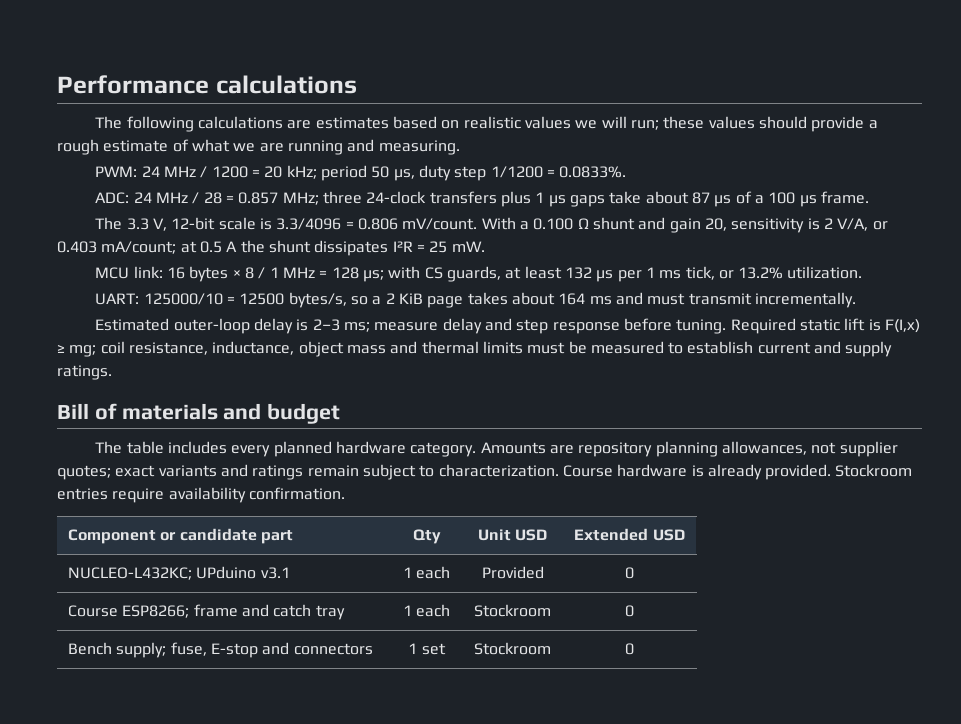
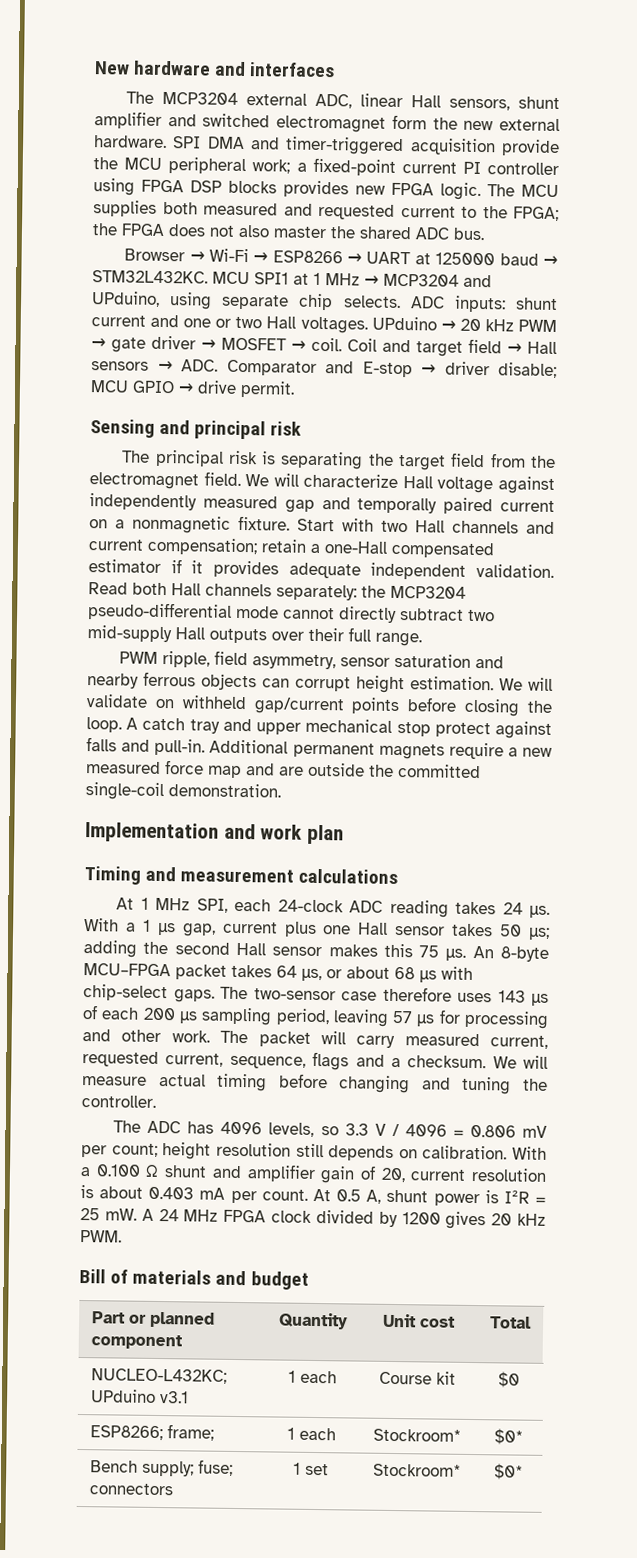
- Performance calculations
- The following calculations are estimates based on realistic values we will run; these values should provide a rough estimate of what we are running and measuring.
- PWM: 24 MHz / 1200 = 20 kHz; period 50 µs, duty step 1/1200 = 0.0833%.
- ADC: 24 MHz / 28 = 0.857 MHz; three 24-clock transfers plus 1 µs gaps take about 87 µs of a 100 µs frame.
- The 3.3 V, 12-bit scale is 3.3/4096 = 0.806 mV/count.
+ New hardware and interfaces
+ The MCP3204 external ADC, linear Hall sensors, shunt amplifier and switched electromagnet form the new external hardware. SPI DMA and timer-triggered acquisition provide the MCU peripheral work; a fixed-point current PI controller using FPGA DSP blocks provides new FPGA logic. The MCU supplies both measured and requested current to the FPGA; the FPGA does not also master the shared ADC bus.
+ Browser → Wi-Fi → ESP8266 → UART at 125000 baud → STM32L432KC. MCU SPI1 at 1 MHz → MCP3204 and UPduino, using separate chip selects. ADC inputs: shunt current and one or two Hall voltages. UPduino → 20 kHz PWM → gate driver → MOSFET → coil. Coil and target field → Hall sensors → ADC. Comparator and E-stop → driver disable; MCU GPIO → drive permit.
+ Sensing and principal risk
+ The principal risk is separating the target field from the electromagnet field. We will characterize Hall voltage against independently measured gap and temporally paired current on a nonmagnetic fixture. Start with two Hall channels and current compensation; retain a one-Hall compensated estimator if it provides adequate independent validation. Read both Hall channels separately: the MCP3204 pseudo-differential mode cannot directly subtract two mid-supply Hall outputs over their full range.
+ PWM ripple, field asymmetry, sensor saturation and nearby ferrous objects can corrupt height estimation. We will validate on withheld gap/current points before closing the loop. A catch tray and upper mechanical stop protect against falls and pull-in. Additional permanent magnets require a new measured force map and are outside the committed single-coil demonstration.
+ Implementation and work plan
+ Timing and measurement calculations
+ At 1 MHz SPI, each 24-clock ADC reading takes 24 µs. With a 1 µs gap, current plus one Hall sensor takes 50 µs; adding the second Hall sensor makes this 75 µs. An 8-byte MCU–FPGA packet takes 64 µs, or about 68 µs with chip-select gaps. The two-sensor case therefore uses 143 µs of each 200 µs sampling period, leaving 57 µs for processing and other work. The packet will carry measured current, requested current, sequence, flags and a checksum. We will measure actual timing before changing and tuning the controller.
+ The ADC has 4096 levels, so 3.3 V / 4096 = 0.806 mV per count; height resolution still depends on calibration.
- With a 0.100 Ω shunt and gain 20, sensitivity is 2 V/A, or 0.403 mA/count; at 0.5 A the shunt dissipates I²R = 25 mW.
- MCU link: 16 bytes × 8 / 1 MHz = 128 µs; with CS guards, at least 132 µs per 1 ms tick, or 13.2% utilization.
- UART: 125000/10 = 12500 bytes/s, so a 2 KiB page takes about 164 ms and must transmit incrementally.
- Estimated outer-loop delay is 2–3 ms; measure delay and step response before tuning. Required static lift is F(I,x) ≥ mg; coil resistance, inductance, object mass and thermal limits must be measured to establish current and supply ratings.
+ With a 0.100 Ω shunt and amplifier gain of 20, current resolution is about 0.403 mA per count. At 0.5 A, shunt power is I²R = 25 mW. A 24 MHz FPGA clock divided by 1200 gives 20 kHz PWM.
- The table includes every planned hardware category. Amounts are repository planning allowances, not supplier quotes; exact variants and ratings remain subject to characterization. Course hardware is already provided. Stockroom entries require availability confirmation.
- Component or candidate part | Qty | Unit USD | Extended USD
+ Part or planned component | Quantity | Unit cost | Total
- NUCLEO-L432KC; UPduino v3.1 | 1 each | Provided | 0
- Course ESP8266; frame and catch tray | 1 each | Stockroom | 0
+ NUCLEO-L432KC; UPduino v3.1 | 1 each | Course kit | $0
+ ESP8266; frame; | 1 each | Stockroom* | $0*
- Bench supply; fuse, E-stop and connectors | 1 set | Stockroom | 0
+ Bench supply; fuse; connectors | 1 set | Stockroom* | $0*

